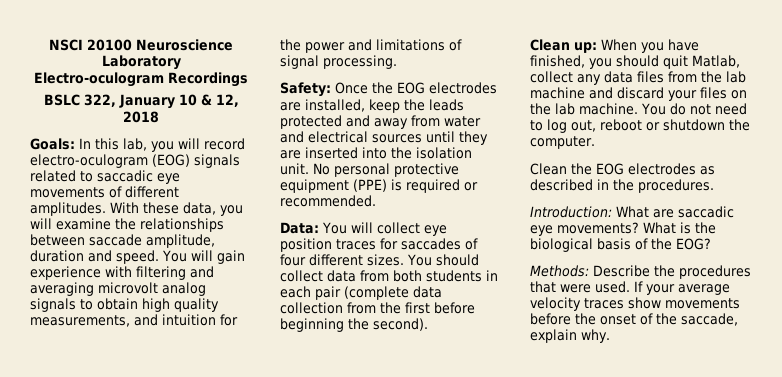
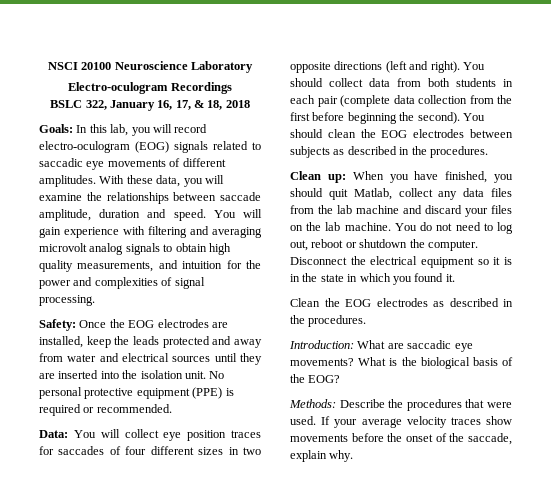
- BSLC 322, January 10 & 12, 2018
+ BSLC 322, January 16, 17, & 18, 2018
- You will gain experience with filtering and averaging microvolt analog signals to obtain high quality measurements, and intuition for the power and limitations of signal processing.
+ You will gain experience with filtering and averaging microvolt analog signals to obtain high quality measurements, and intuition for the power and complexities of signal processing.
- Data: You will collect eye position traces for saccades of four different sizes.
+ Data: You will collect eye position traces for saccades of four different sizes in two opposite directions (left and right).
+ You should clean the EOG electrodes between subjects as described in the procedures.
+ Disconnect the electrical equipment so it is in the state in which you found it.

